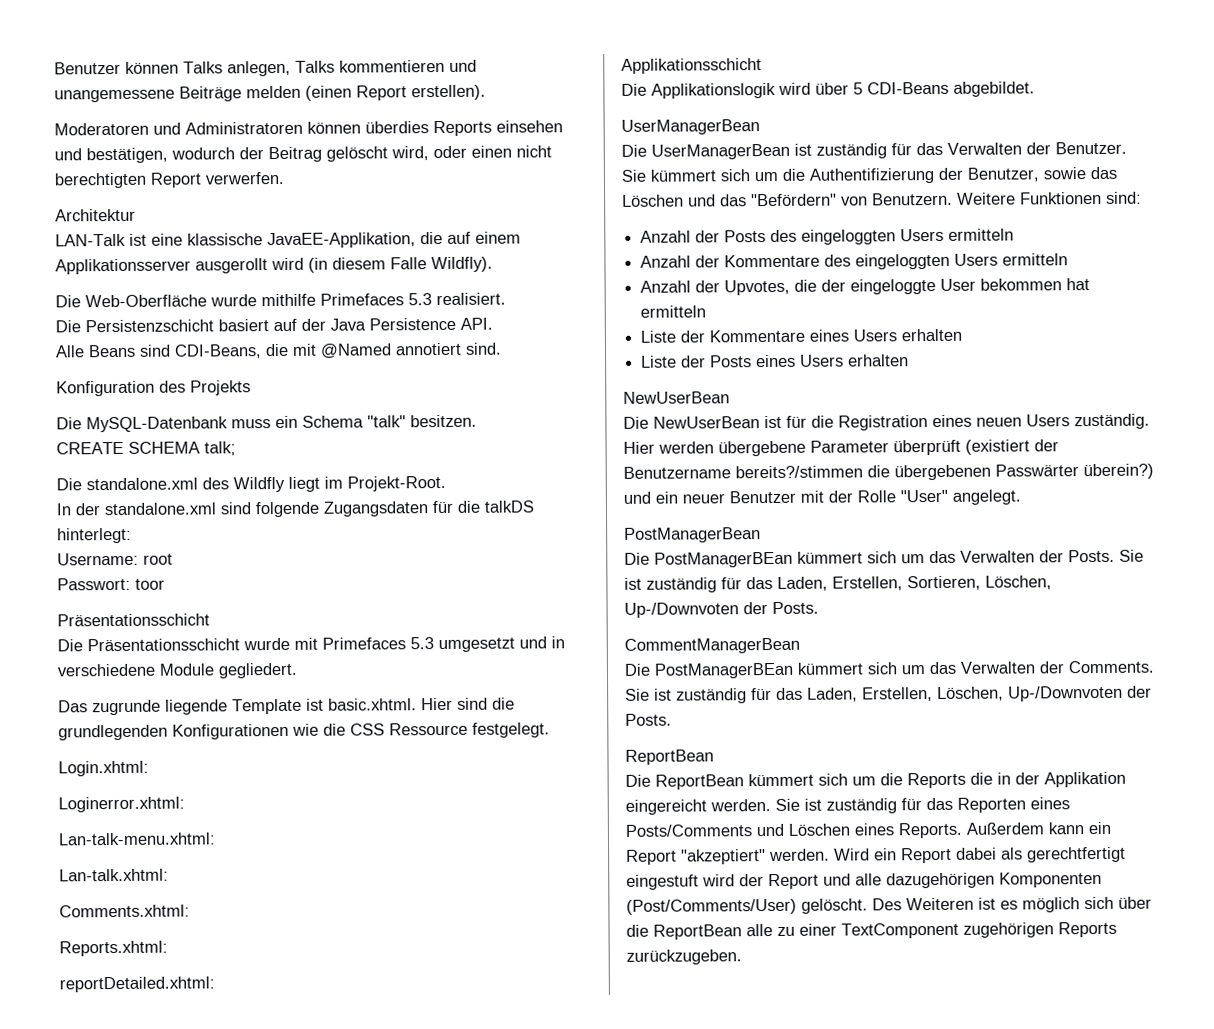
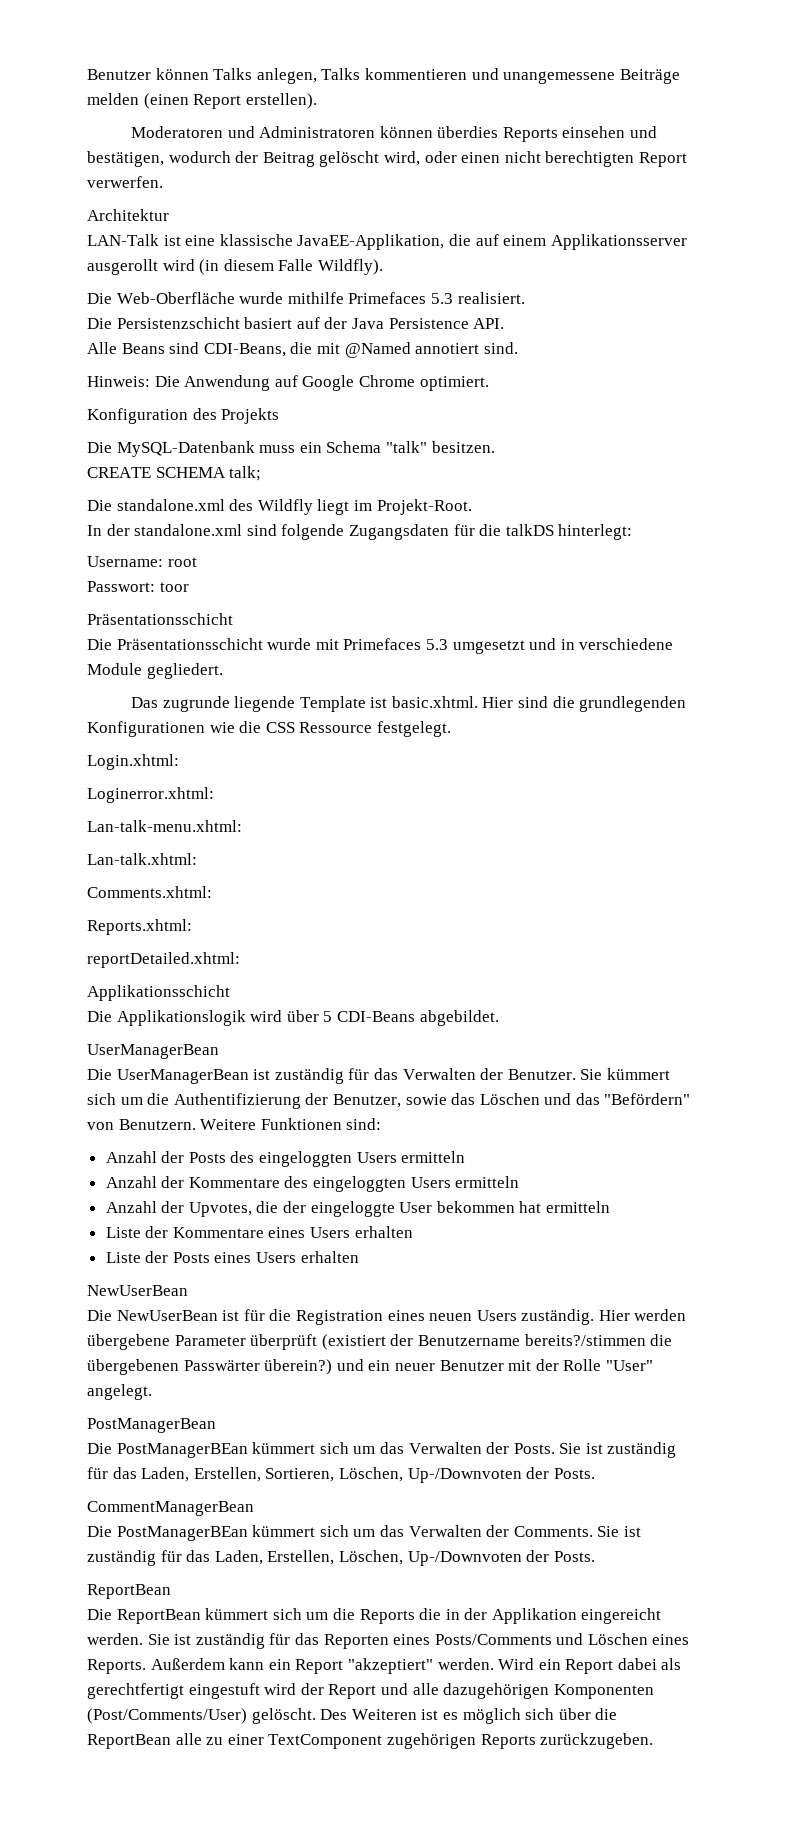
+ Hinweis: Die Anwendung auf Google Chrome optimiert.

